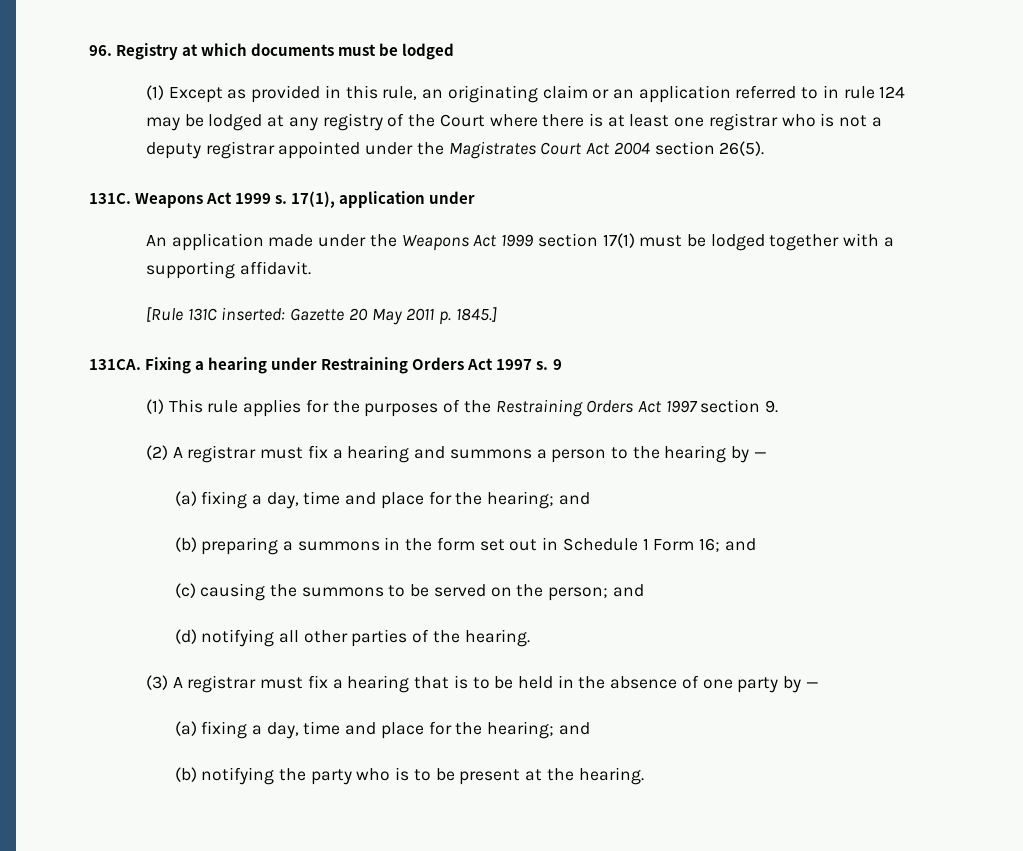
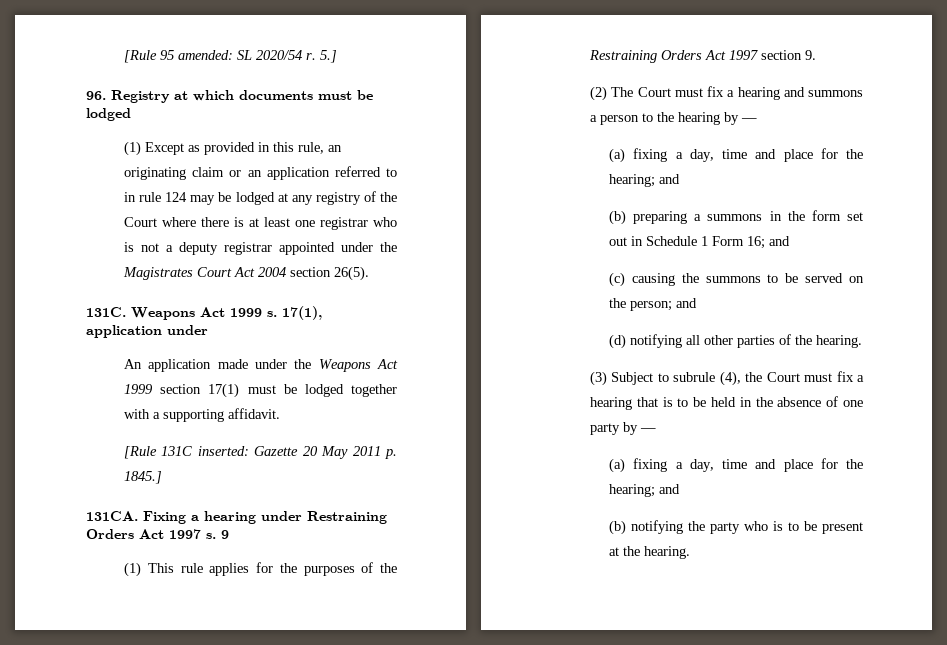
+ [Rule 95 amended: SL 2020/54 r. 5.]
- (2) A registrar must fix a hearing and summons a person to the hearing by —
+ (2) The Court must fix a hearing and summons a person to the hearing by —
- (3) A registrar must fix a hearing that is to be held in the absence of one party by —
+ (3) Subject to subrule (4), the Court must fix a hearing that is to be held in the absence of one party by —

